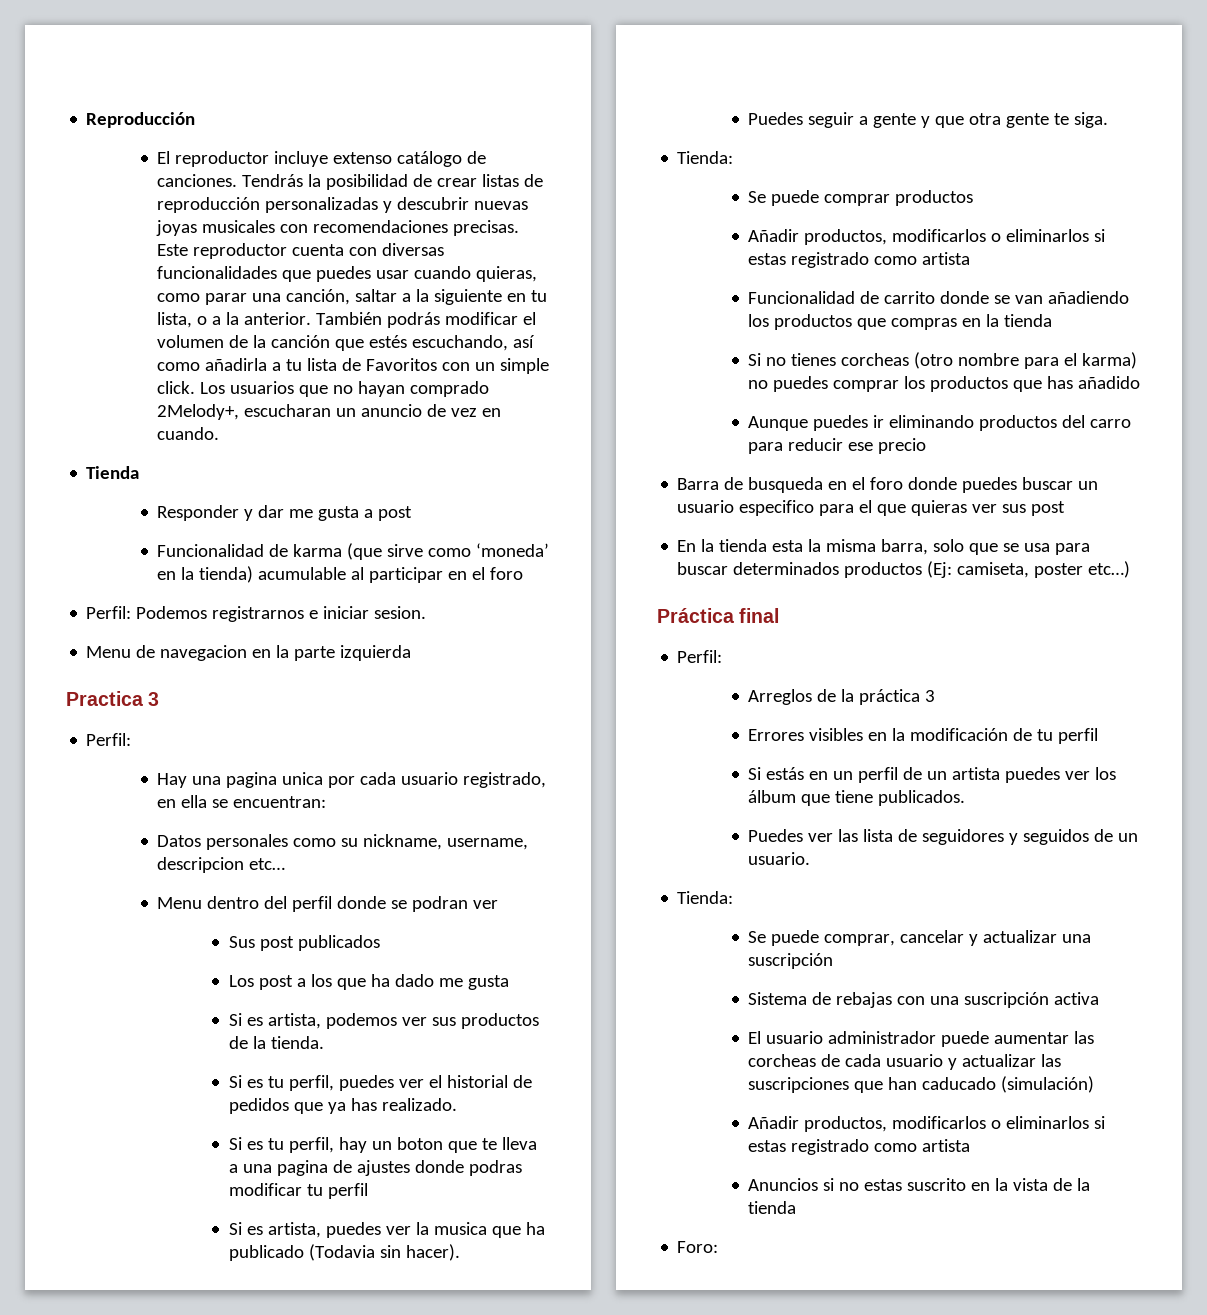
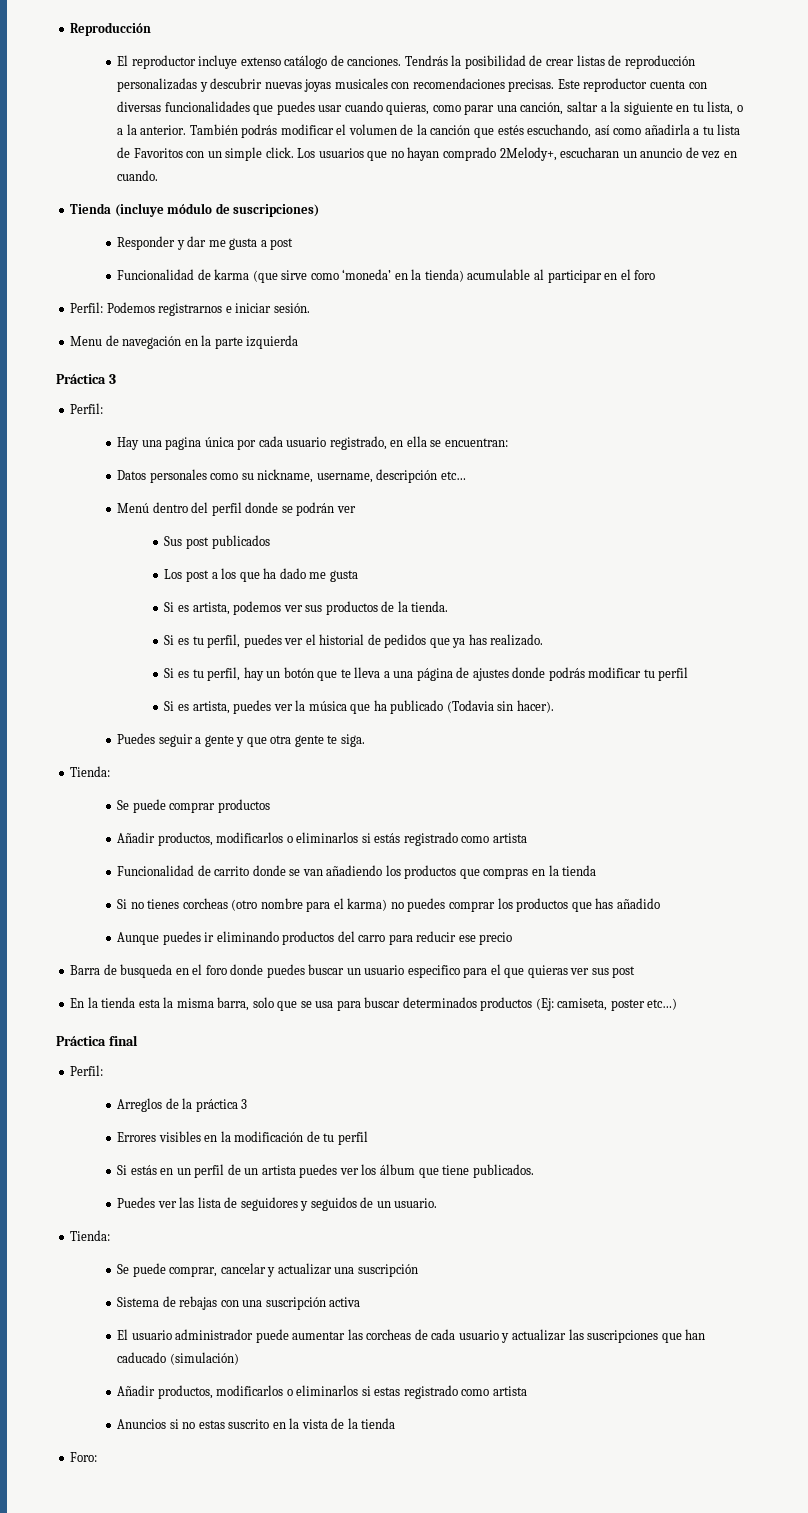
- Tienda
+ Tienda (incluye módulo de suscripciones)
- Perfil: Podemos registrarnos e iniciar sesion.
+ Perfil: Podemos registrarnos e iniciar sesión.
- Menu de navegacion en la parte izquierda
+ Menu de navegación en la parte izquierda
- Practica 3
+ Práctica 3
- Hay una pagina unica por cada usuario registrado, en ella se encuentran:
+ Hay una pagina única por cada usuario registrado, en ella se encuentran:
- Datos personales como su nickname, username, descripcion etc…
+ Datos personales como su nickname, username, descripción etc…
- Menu dentro del perfil donde se podran ver
+ Menú dentro del perfil donde se podrán ver
- Si es tu perfil, hay un boton que te lleva a una pagina de ajustes donde podras modificar tu perfil
+ Si es tu perfil, hay un botón que te lleva a una página de ajustes donde podrás modificar tu perfil
- Si es artista, puedes ver la musica que ha publicado (Todavia sin hacer).
+ Si es artista, puedes ver la música que ha publicado (Todavia sin hacer).
  Se puede comprar productos
- Añadir productos, modificarlos o eliminarlos si estas registrado como artista
+ Añadir productos, modificarlos o eliminarlos si estás registrado como artista

